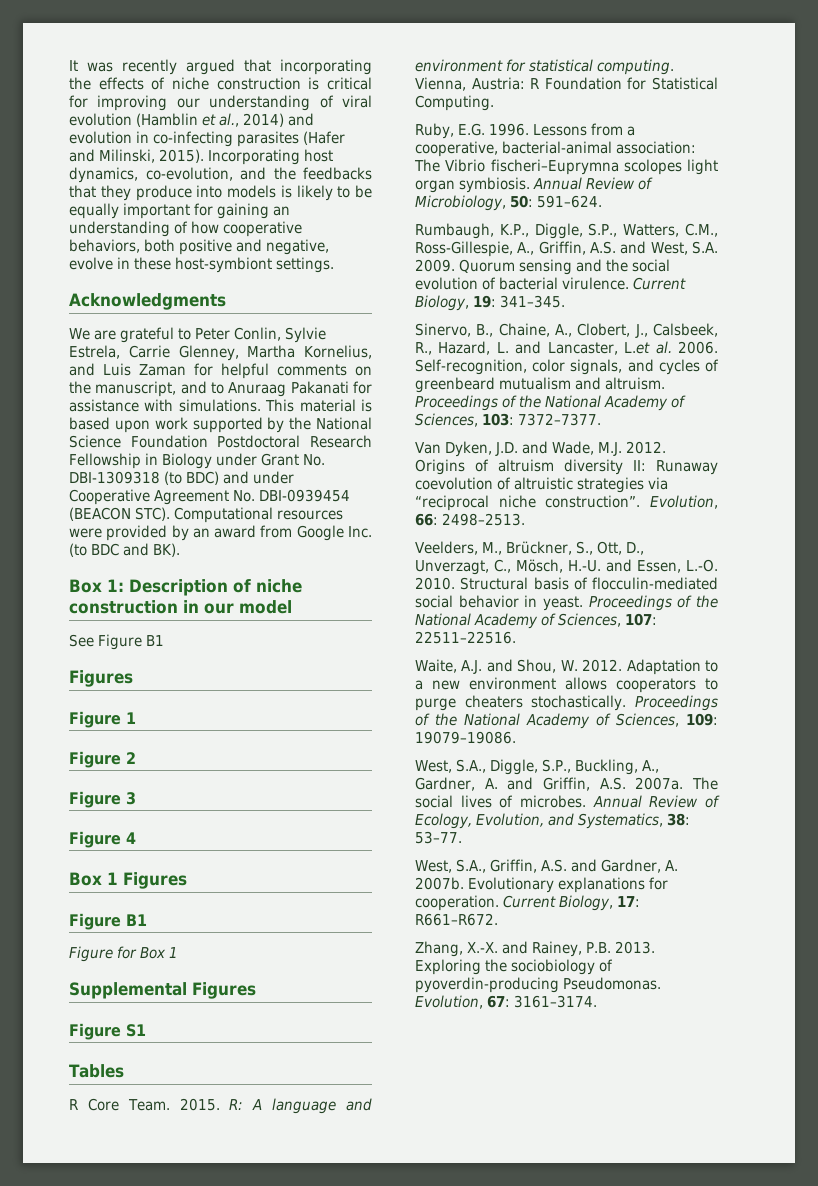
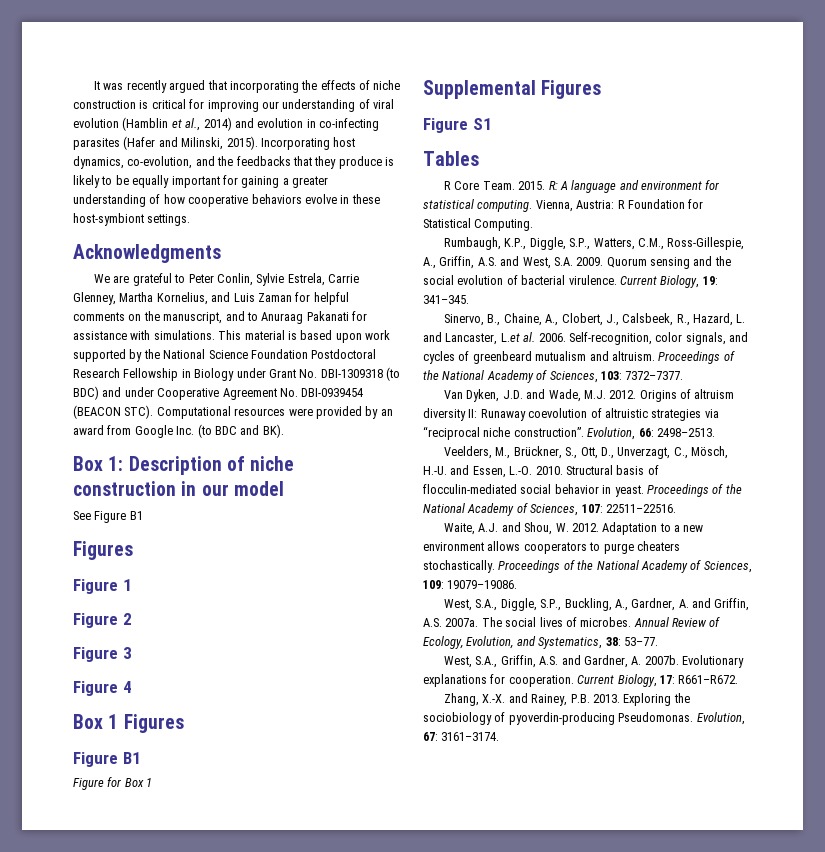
- Incorporating host dynamics, co-evolution, and the feedbacks that they produce into models is likely to be equally important for gaining an understanding of how cooperative behaviors, both positive and negative, evolve in these host-symbiont settings.
+ Incorporating host dynamics, co-evolution, and the feedbacks that they produce is likely to be equally important for gaining a greater understanding of how cooperative behaviors evolve in these host-symbiont settings.
- Ruby, E.G. 1996. Lessons from a cooperative, bacterial-animal association: The Vibrio fischeri–Euprymna scolopes light organ symbiosis. Annual Review of Microbiology, 50: 591–624.

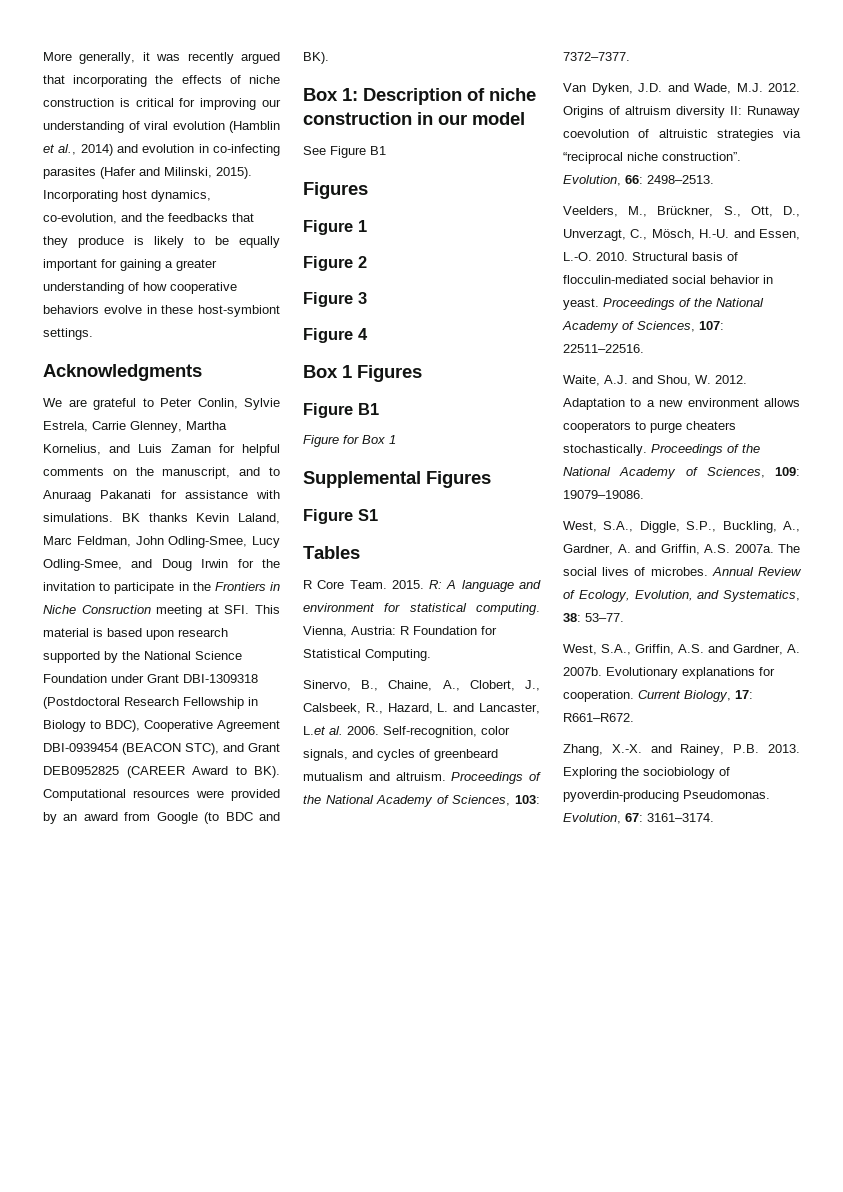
- It was recently argued that incorporating the effects of niche construction is critical for improving our understanding of viral evolution (Hamblin et al., 2014) and evolution in co-infecting parasites (Hafer and Milinski, 2015).
+ More generally, it was recently argued that incorporating the effects of niche construction is critical for improving our understanding of viral evolution (Hamblin et al., 2014) and evolution in co-infecting parasites (Hafer and Milinski, 2015).
- This material is based upon work supported by the National Science Foundation Postdoctoral Research Fellowship in Biology under Grant No. DBI-1309318 (to BDC) and under Cooperative Agreement No. DBI-0939454 (BEACON STC). Computational resources were provided by an award from Google Inc. (to BDC and BK).
+ BK thanks Kevin Laland, Marc Feldman, John Odling-Smee, Lucy Odling-Smee, and Doug Irwin for the invitation to participate in the Frontiers in Niche Consruction meeting at SFI. This material is based upon research supported by the National Science Foundation under Grant DBI-1309318 (Postdoctoral Research Fellowship in Biology to BDC), Cooperative Agreement DBI-0939454 (BEACON STC), and Grant DEB0952825 (CAREER Award to BK). Computational resources were provided by an award from Google (to BDC and BK).
- Rumbaugh, K.P., Diggle, S.P., Watters, C.M., Ross-Gillespie, A., Griffin, A.S. and West, S.A. 2009. Quorum sensing and the social evolution of bacterial virulence. Current Biology, 19: 341–345.

